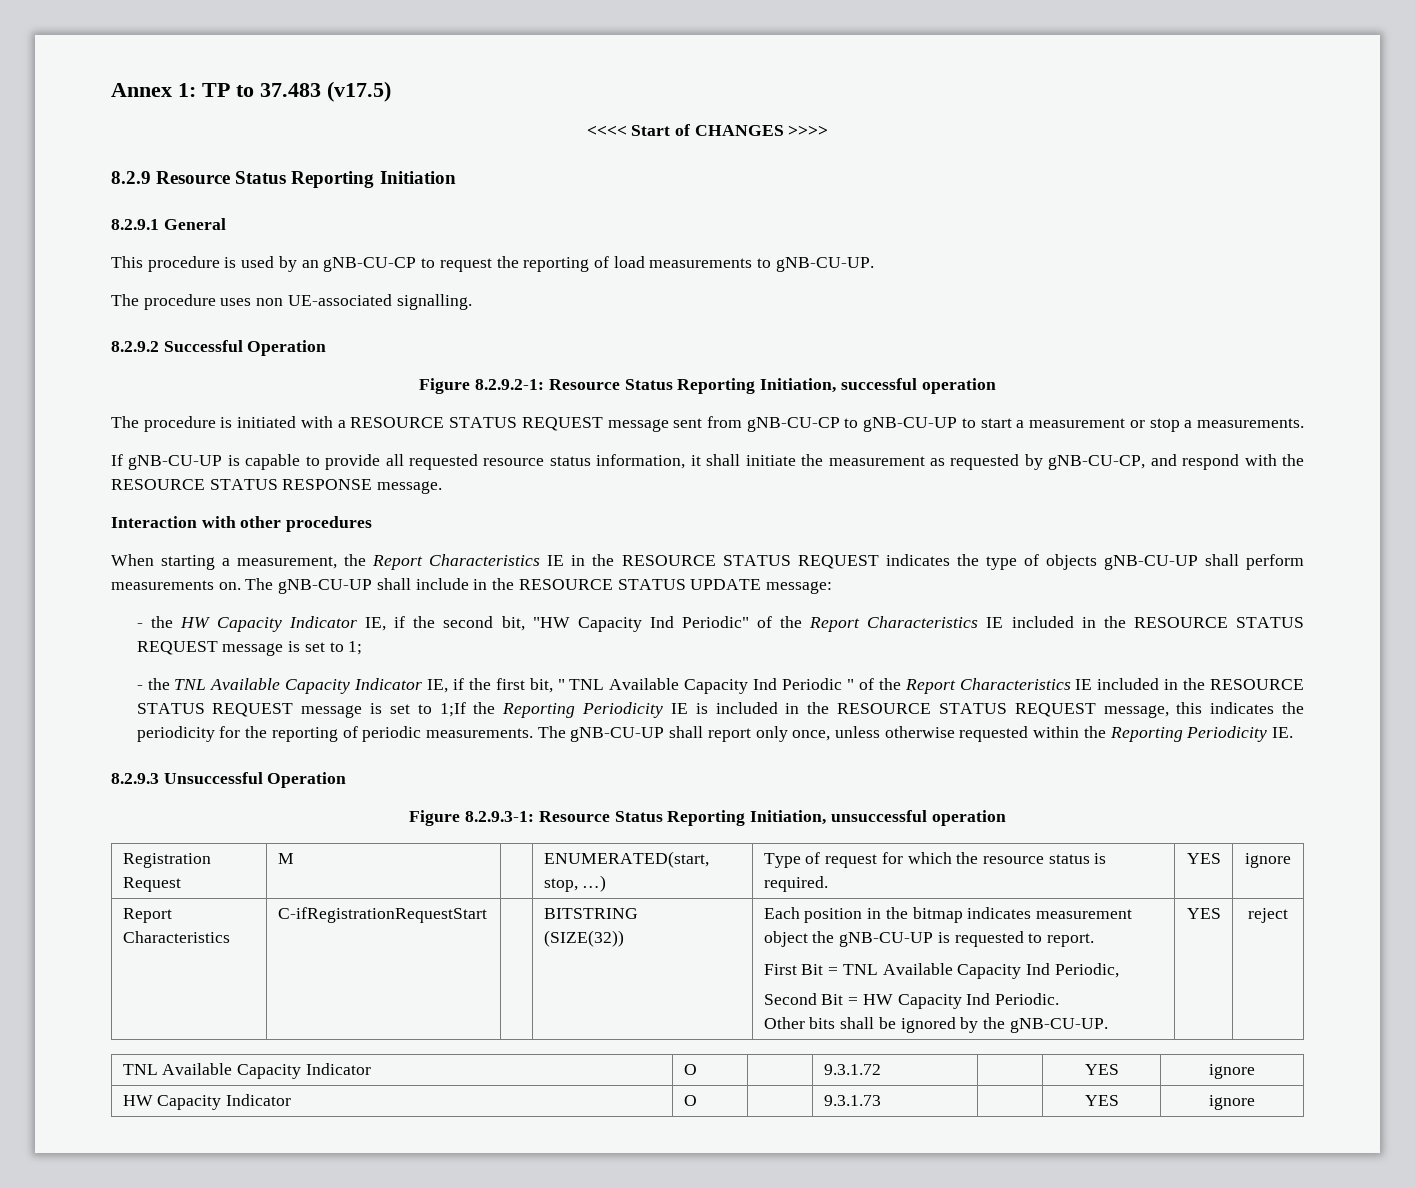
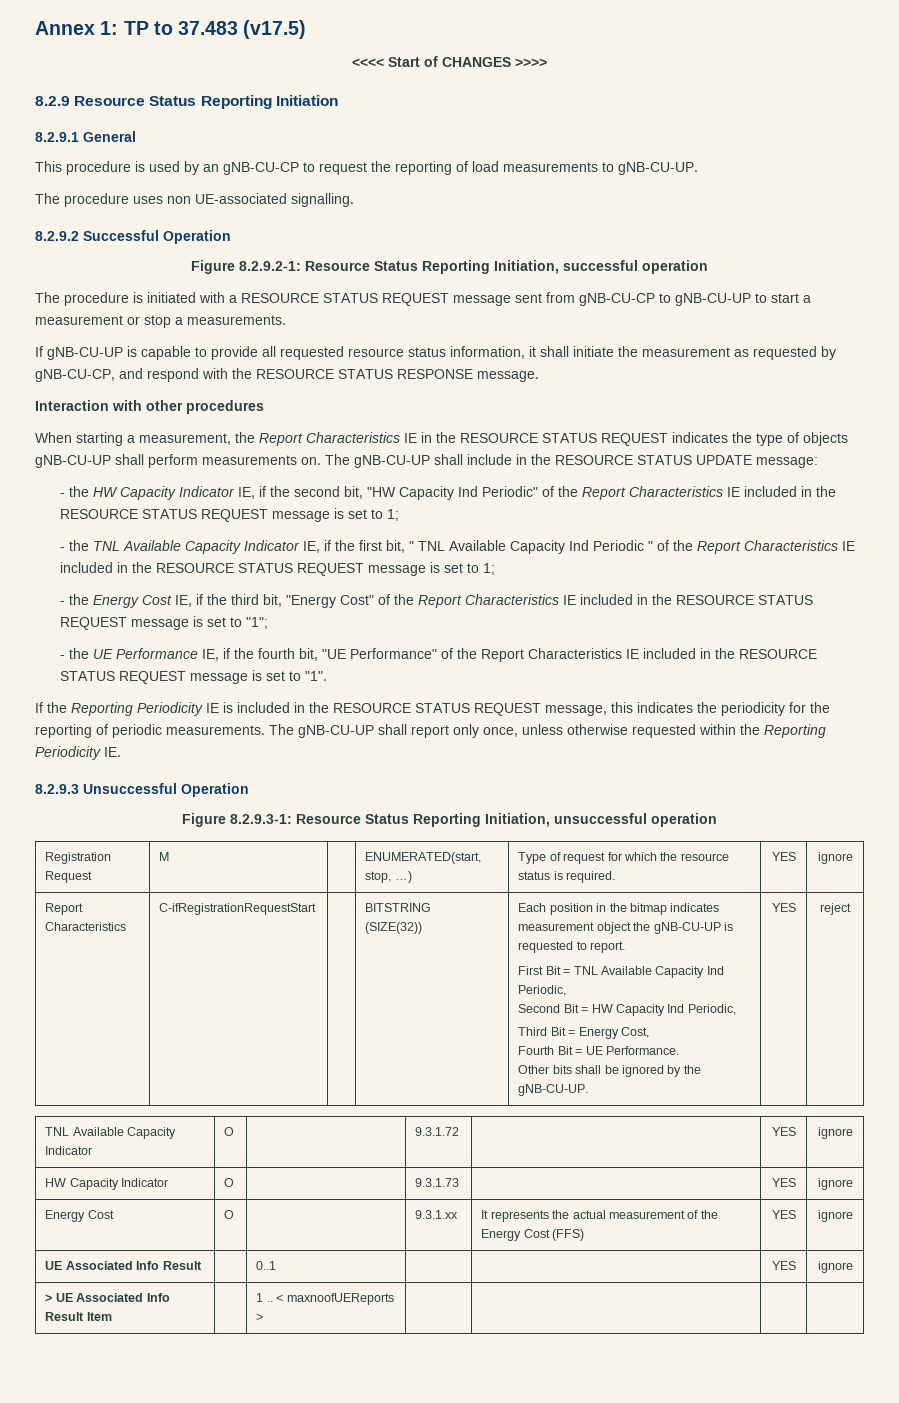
- - the TNL Available Capacity Indicator IE, if the first bit, " TNL Available Capacity Ind Periodic " of the Report Characteristics IE included in the RESOURCE STATUS REQUEST message is set to 1;If the Reporting Periodicity IE is included in the RESOURCE STATUS REQUEST message, this indicates the periodicity for the reporting of periodic measurements.
+ - the TNL Available Capacity Indicator IE, if the first bit, " TNL Available Capacity Ind Periodic " of the Report Characteristics IE included in the RESOURCE STATUS REQUEST message is set to 1;
+ - the Energy Cost IE, if the third bit, "Energy Cost" of the Report Characteristics IE included in the RESOURCE STATUS REQUEST message is set to "1";
+ - the UE Performance IE, if the fourth bit, "UE Performance" of the Report Characteristics IE included in the RESOURCE STATUS REQUEST message is set to "1".
+ If the Reporting Periodicity IE is included in the RESOURCE STATUS REQUEST message, this indicates the periodicity for the reporting of periodic measurements.
- Second Bit = HW Capacity Ind Periodic.
+ Second Bit = HW Capacity Ind Periodic,
+ Third Bit = Energy Cost,
+ Fourth Bit = UE Performance.
+ Energy Cost | O | | 9.3.1.xx | It represents the actual measurement of the Energy Cost (FFS) | YES | ignore
+ UE Associated Info Result | | 0..1 | | | YES | ignore
+ > UE Associated Info Result Item | | 1 .. < maxnoofUEReports > | | | |

